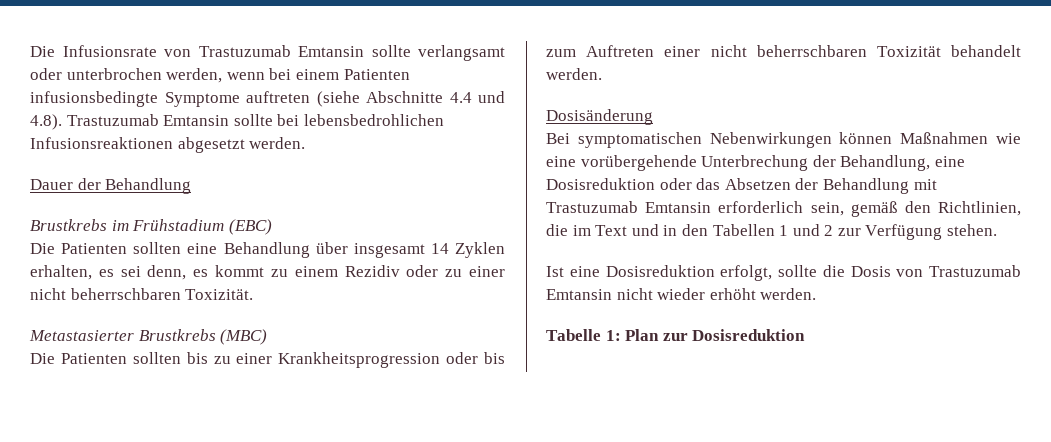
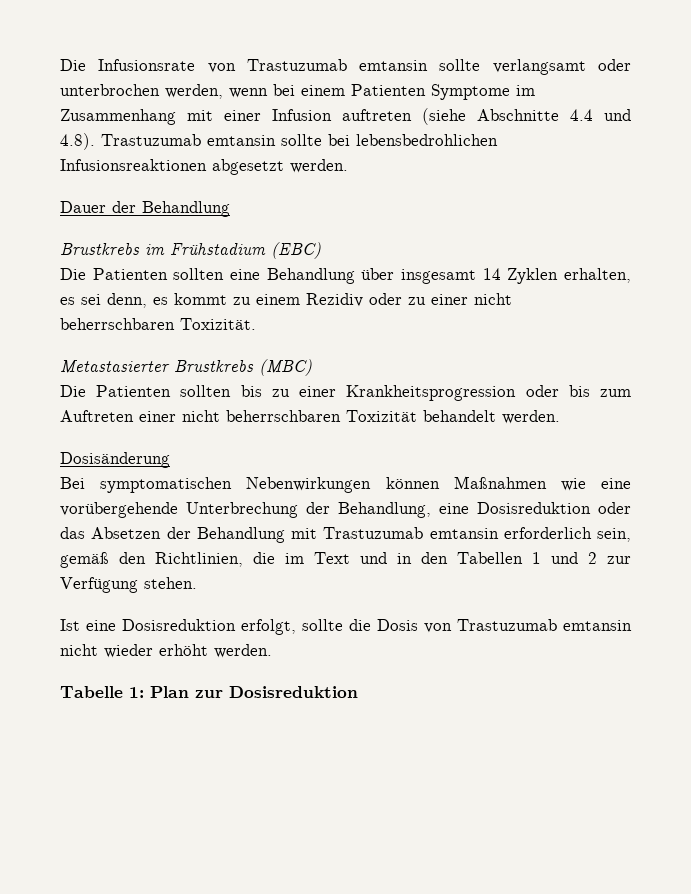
- Die Infusionsrate von Trastuzumab Emtansin sollte verlangsamt oder unterbrochen werden, wenn bei einem Patienten infusionsbedingte Symptome auftreten (siehe Abschnitte 4.4 und 4.8). Trastuzumab Emtansin sollte bei lebensbedrohlichen Infusionsreaktionen abgesetzt werden.
+ Die Infusionsrate von Trastuzumab emtansin sollte verlangsamt oder unterbrochen werden, wenn bei einem Patienten Symptome im Zusammenhang mit einer Infusion auftreten (siehe Abschnitte 4.4 und 4.8). Trastuzumab emtansin sollte bei lebensbedrohlichen Infusionsreaktionen abgesetzt werden.
- Bei symptomatischen Nebenwirkungen können Maßnahmen wie eine vorübergehende Unterbrechung der Behandlung, eine Dosisreduktion oder das Absetzen der Behandlung mit Trastuzumab Emtansin erforderlich sein, gemäß den Richtlinien, die im Text und in den Tabellen 1 und 2 zur Verfügung stehen.
+ Bei symptomatischen Nebenwirkungen können Maßnahmen wie eine vorübergehende Unterbrechung der Behandlung, eine Dosisreduktion oder das Absetzen der Behandlung mit Trastuzumab emtansin erforderlich sein, gemäß den Richtlinien, die im Text und in den Tabellen 1 und 2 zur Verfügung stehen.
- Ist eine Dosisreduktion erfolgt, sollte die Dosis von Trastuzumab Emtansin nicht wieder erhöht werden.
+ Ist eine Dosisreduktion erfolgt, sollte die Dosis von Trastuzumab emtansin nicht wieder erhöht werden.

